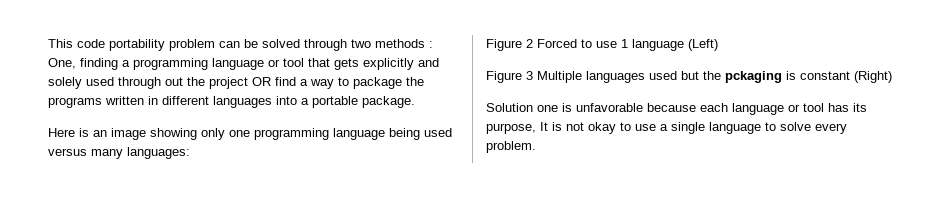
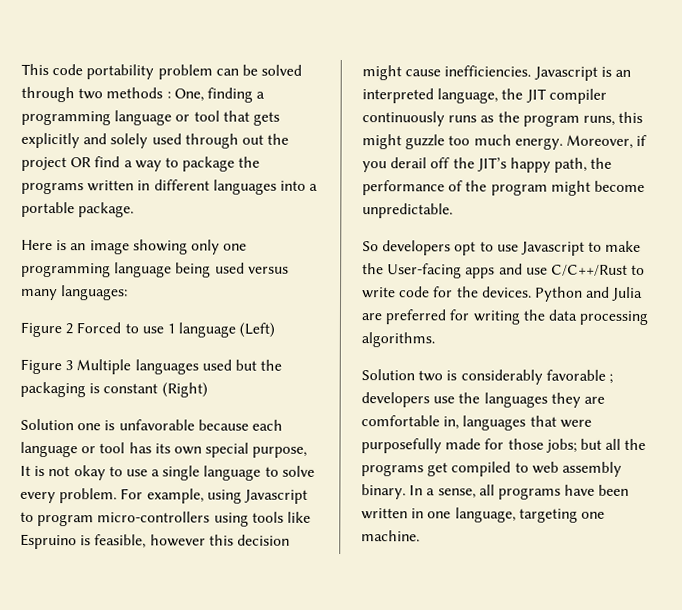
- Figure 3 Multiple languages used but the pckaging is constant (Right)
+ Figure 3 Multiple languages used but the packaging is constant (Right)
- Solution one is unfavorable because each language or tool has its purpose, It is not okay to use a single language to solve every problem.
+ Solution one is unfavorable because each language or tool has its own special purpose, It is not okay to use a single language to solve every problem.
+ For example, using Javascript to program micro-controllers using tools like Espruino is feasible, however this decision might cause inefficiencies. Javascript is an interpreted language, the JIT compiler continuously runs as the program runs, this might guzzle too much energy. Moreover, if you derail off the JIT’s happy path, the performance of the program might become unpredictable.
+ So developers opt to use Javascript to make the User-facing apps and use C/C++/Rust to write code for the devices. Python and Julia are preferred for writing the data processing algorithms.
+ Solution two is considerably favorable ; developers use the languages they are comfortable in, languages that were purposefully made for those jobs; but all the programs get compiled to web assembly binary. In a sense, all programs have been written in one language, targeting one machine.

